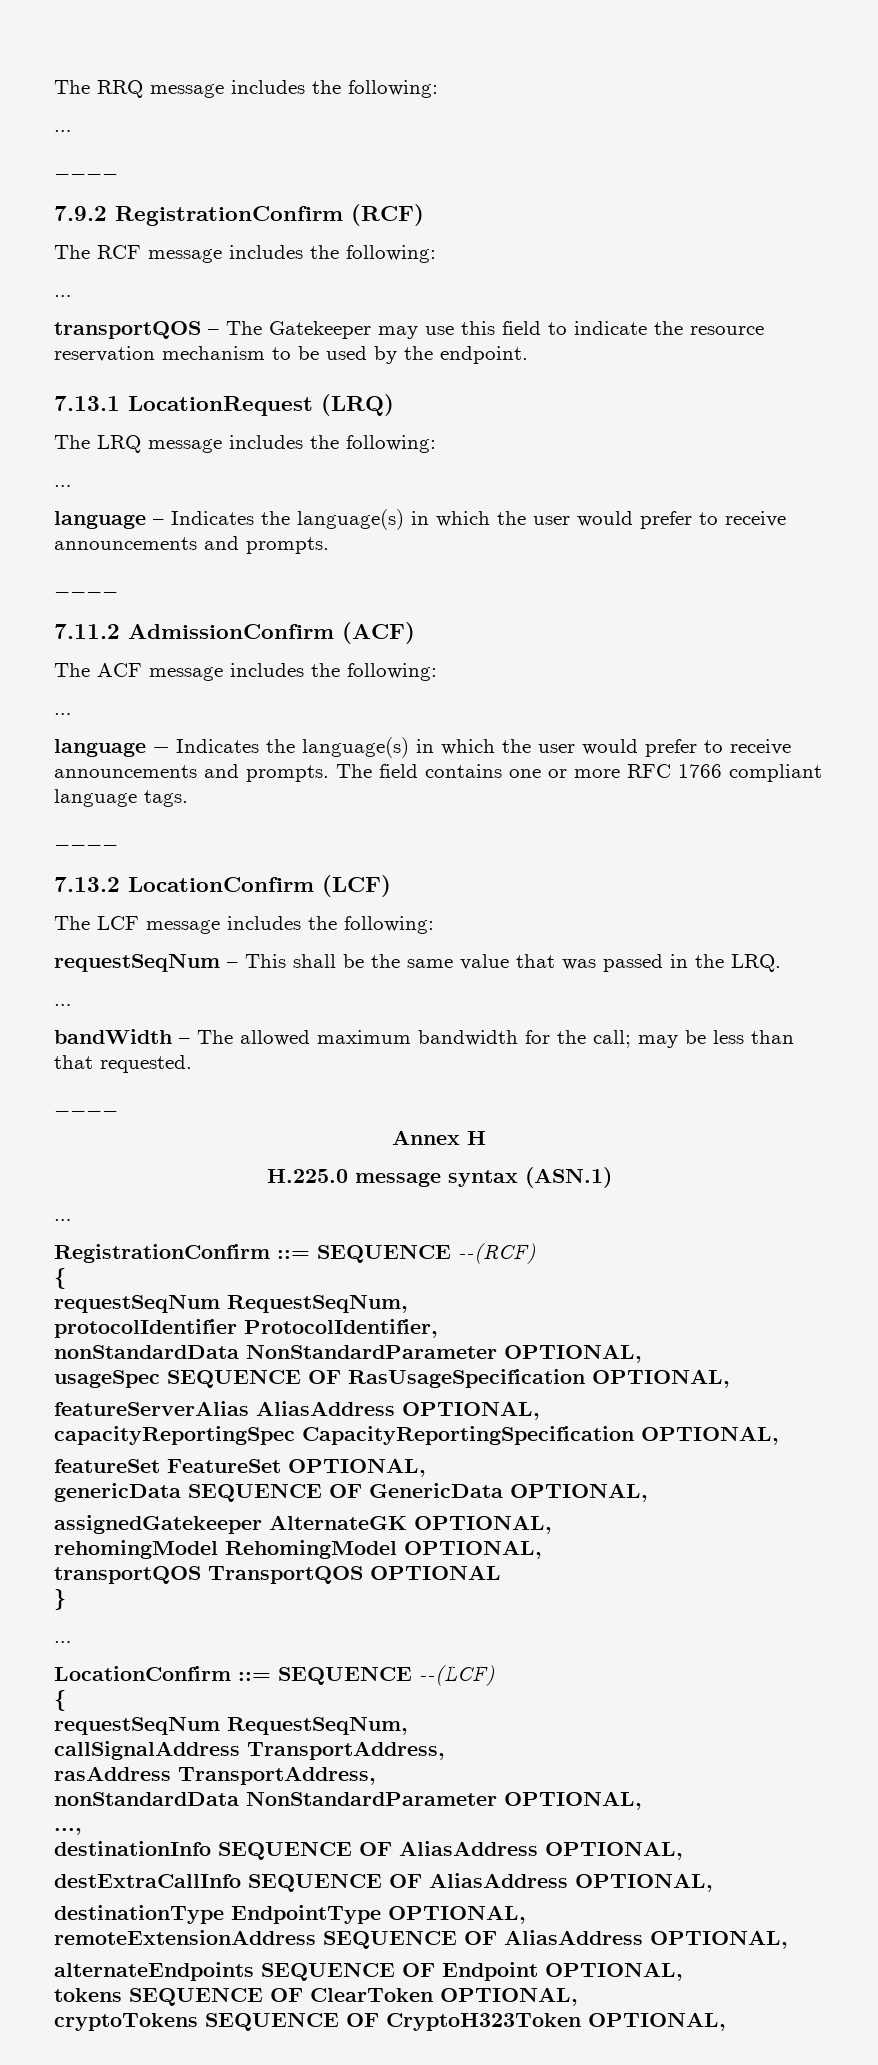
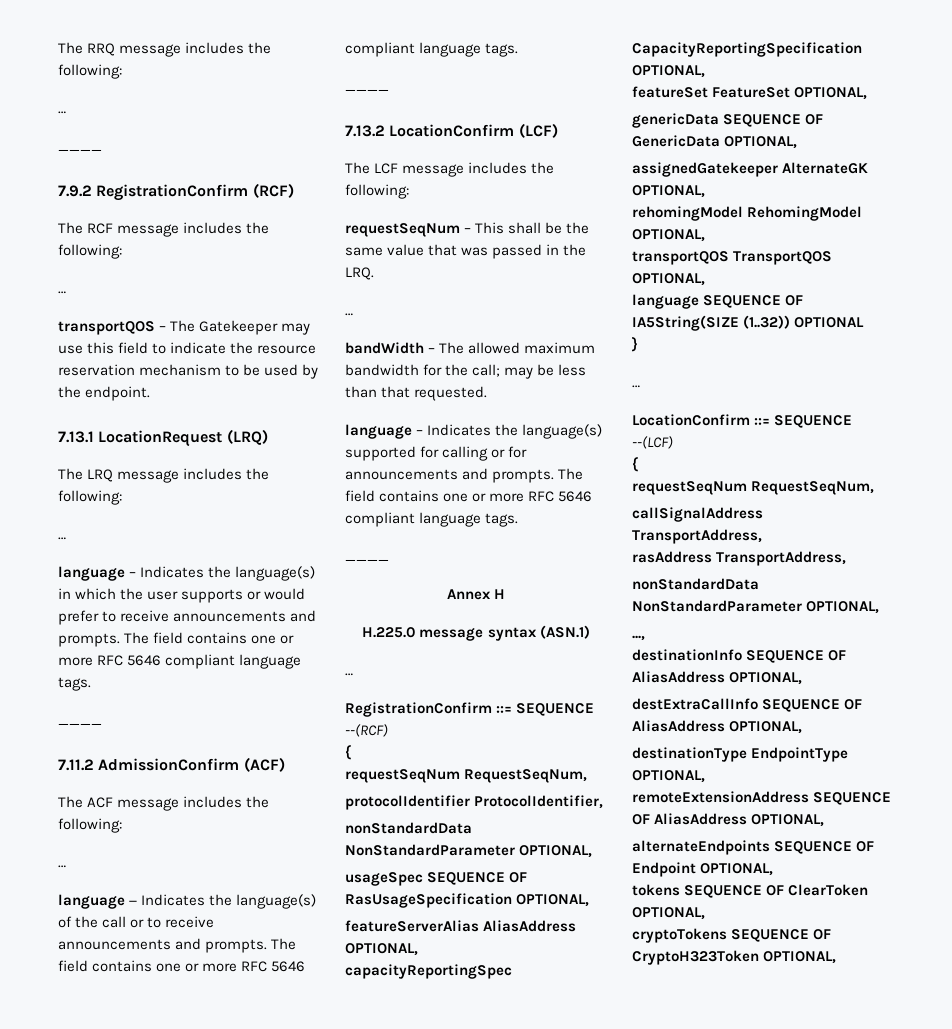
  The LRQ message includes the following:
  …
- language – Indicates the language(s) in which the user would prefer to receive announcements and prompts.
+ language – Indicates the language(s) in which the user supports or would prefer to receive announcements and prompts. The field contains one or more RFC 5646 compliant language tags.
  The ACF message includes the following:
  …
- language − Indicates the language(s) in which the user would prefer to receive announcements and prompts. The field contains one or more RFC 1766 compliant language tags.
+ language − Indicates the language(s) of the call or to receive announcements and prompts. The field contains one or more RFC 5646 compliant language tags.
+ language – Indicates the language(s) supported for calling or for announcements and prompts. The field contains one or more RFC 5646 compliant language tags.
- transportQOS TransportQOS OPTIONAL
+ transportQOS TransportQOS OPTIONAL,
+ language SEQUENCE OF IA5String(SIZE (1..32)) OPTIONAL

